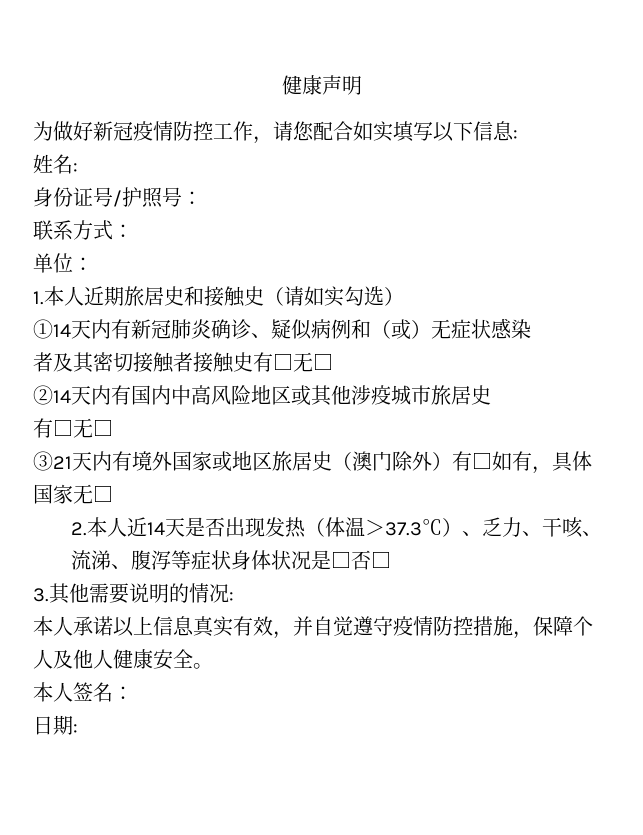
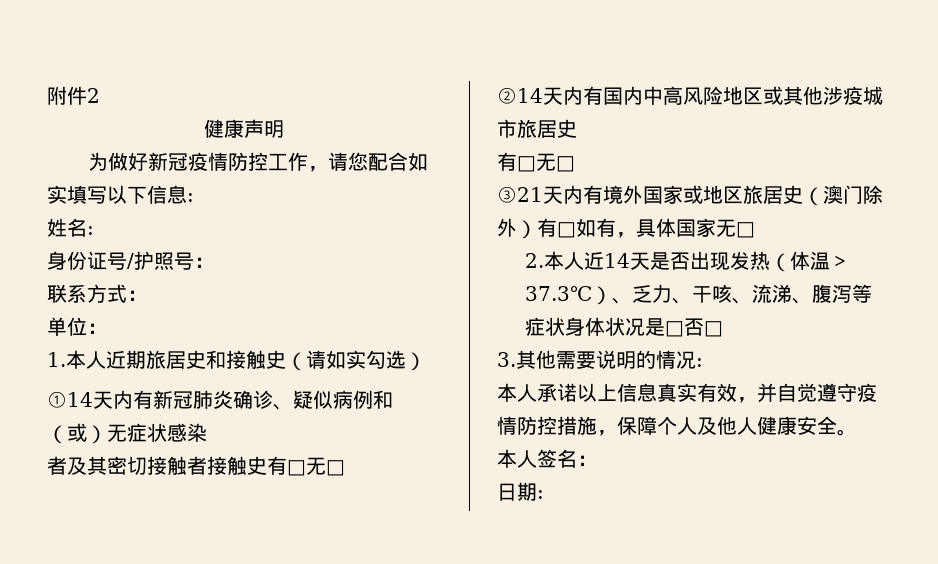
+ 附件2

